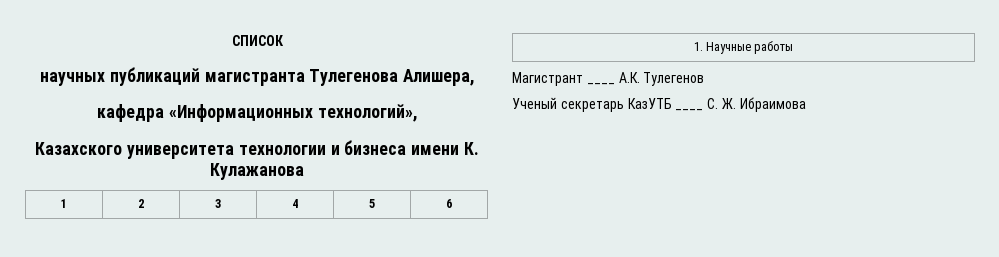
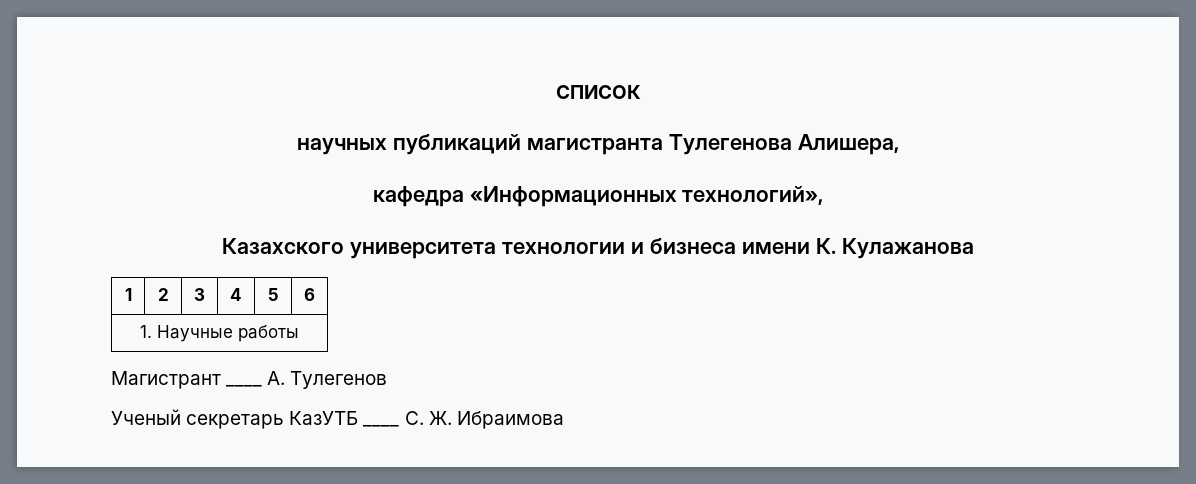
- Магистрант ____ А.К. Тулегенов
+ Магистрант ____ А. Тулегенов

